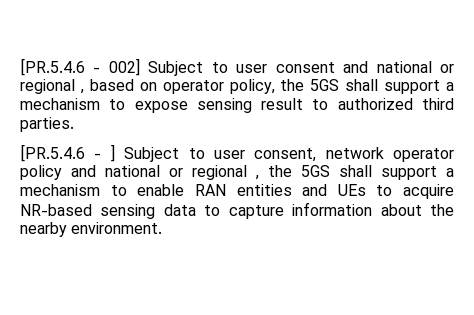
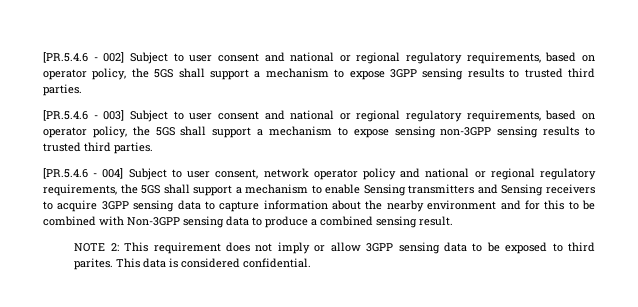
- [PR.5.4.6 - 002] Subject to user consent and national or regional , based on operator policy, the 5GS shall support a mechanism to expose sensing result to authorized third parties.
- [PR.5.4.6 - ] Subject to user consent, network operator policy and national or regional , the 5GS shall support a mechanism to enable RAN entities and UEs to acquire NR-based sensing data to capture information about the nearby environment.
+ [PR.5.4.6 - 002] Subject to user consent and national or regional regulatory requirements, based on operator policy, the 5GS shall support a mechanism to expose 3GPP sensing results to trusted third parties.
+ [PR.5.4.6 - 003] Subject to user consent and national or regional regulatory requirements, based on operator policy, the 5GS shall support a mechanism to expose sensing non-3GPP sensing results to trusted third parties.
+ [PR.5.4.6 - 004] Subject to user consent, network operator policy and national or regional regulatory requirements, the 5GS shall support a mechanism to enable Sensing transmitters and Sensing receivers to acquire 3GPP sensing data to capture information about the nearby environment and for this to be combined with Non-3GPP sensing data to produce a combined sensing result.
+ NOTE 2: This requirement does not imply or allow 3GPP sensing data to be exposed to third parites. This data is considered confidential.

